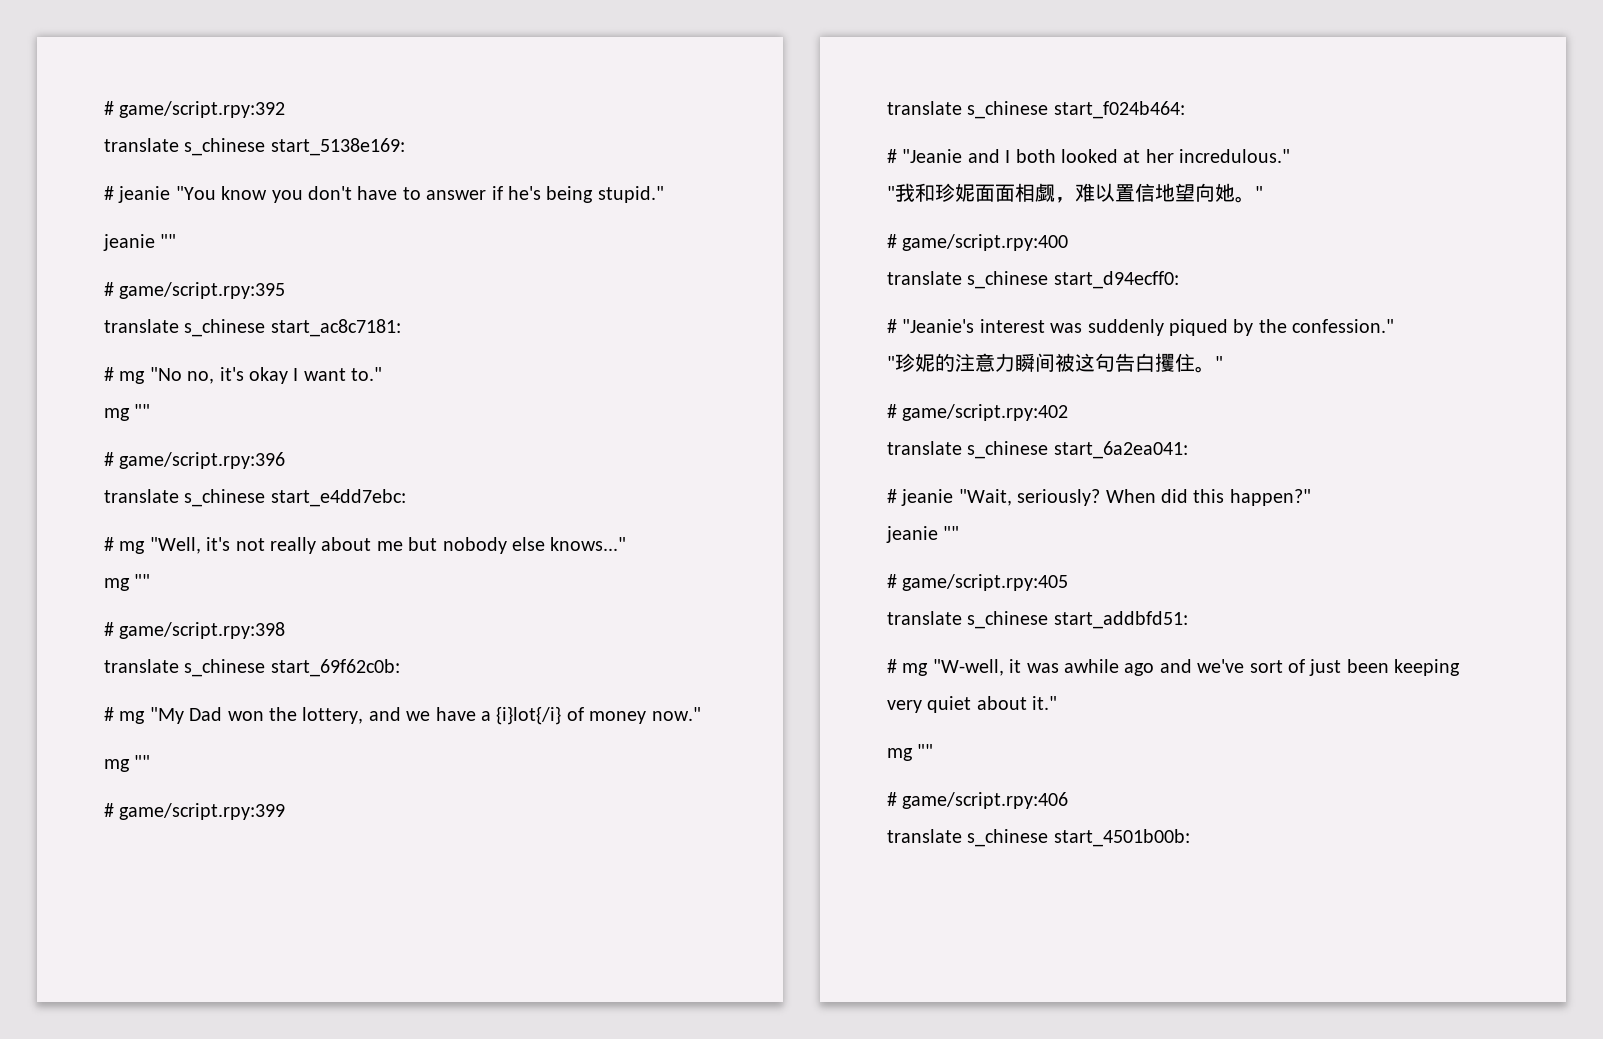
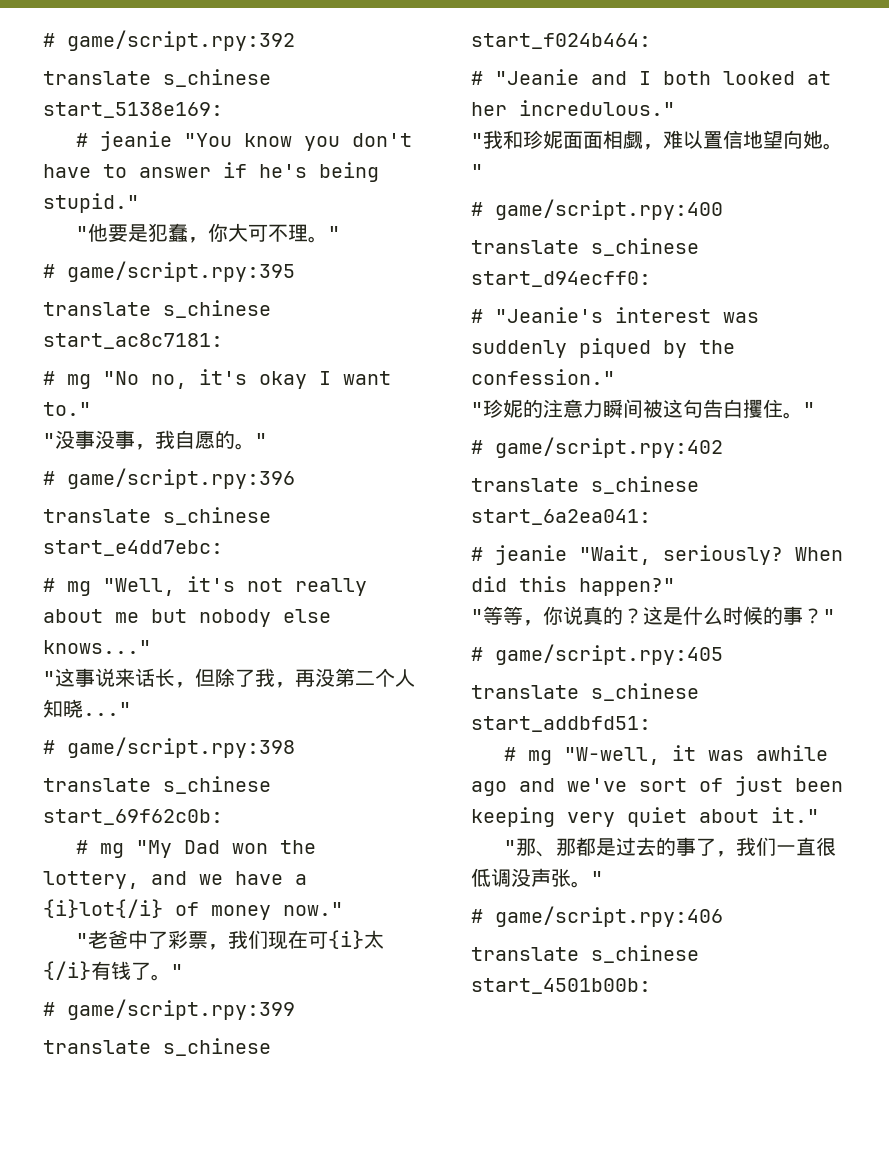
  # jeanie "You know you don't have to answer if he's being stupid."
- jeanie ""
+ "他要是犯蠢，你大可不理。"
  # mg "No no, it's okay I want to."
- mg ""
+ "没事没事，我自愿的。"
  # mg "Well, it's not really about me but nobody else knows..."
- mg ""
+ "这事说来话长，但除了我，再没第二个人知晓..."
  # mg "My Dad won the lottery, and we have a {i}lot{/i} of money now."
- mg ""
+ "老爸中了彩票，我们现在可{i}太{/i}有钱了。"
  When did this happen?"
- jeanie ""
+ "等等，你说真的？这是什么时候的事？"
  # mg "W-well, it was awhile ago and we've sort of just been keeping very quiet about it."
- mg ""
+ "那、那都是过去的事了，我们一直很低调没声张。"

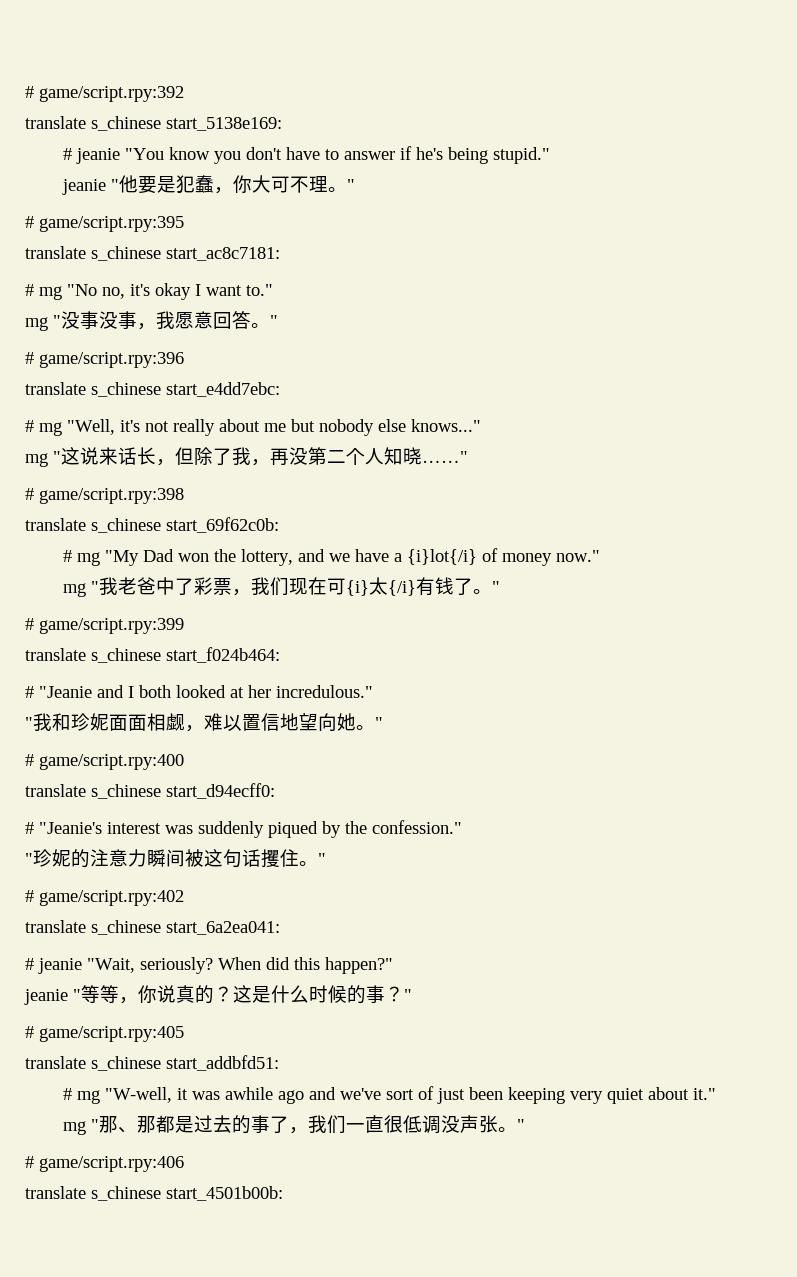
- "他要是犯蠢，你大可不理。
+ jeanie "他要是犯蠢，你大可不理。
- "没事没事，我自愿的。
+ mg "没事没事，我愿意回答。
- "这事说来话长，但除了我，再没第二个人知晓..."
+ mg "这说来话长，但除了我，再没第二个人知晓……"
- "老爸中了彩票，我们现在可{i}太{/i}有钱了。
+ mg "我老爸中了彩票，我们现在可{i}太{/i}有钱了。
- "珍妮的注意力瞬间被这句告白攫住。
+ "珍妮的注意力瞬间被这句话攫住。
- "等等，你说真的？
+ jeanie "等等，你说真的？
- "那、那都是过去的事了，我们一直很低调没声张。
+ mg "那、那都是过去的事了，我们一直很低调没声张。

